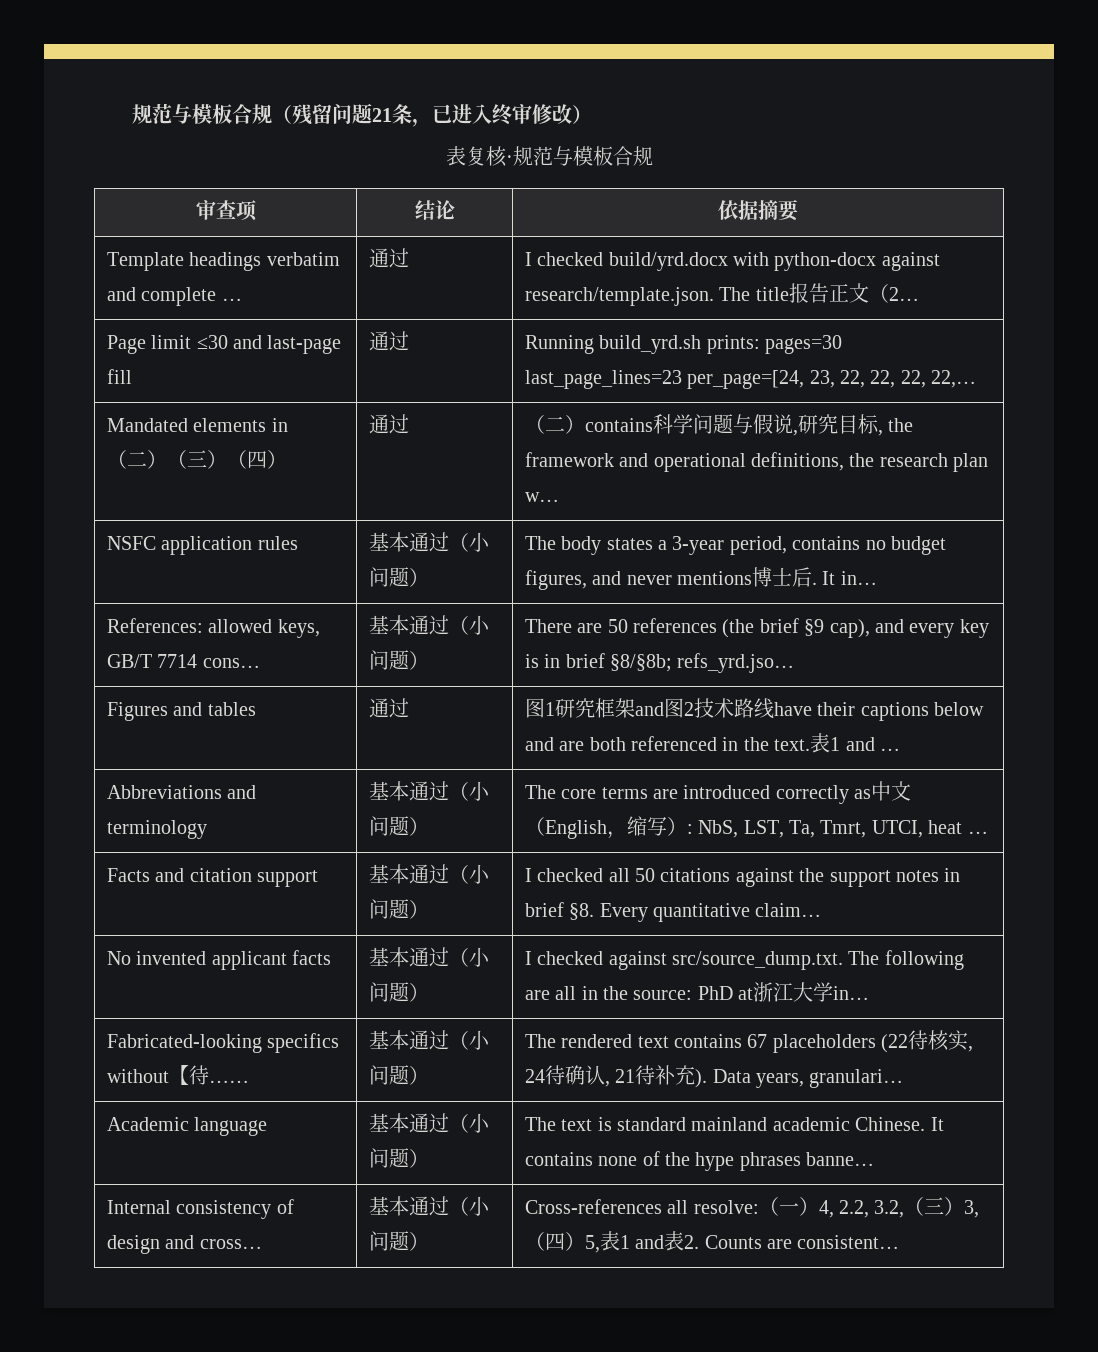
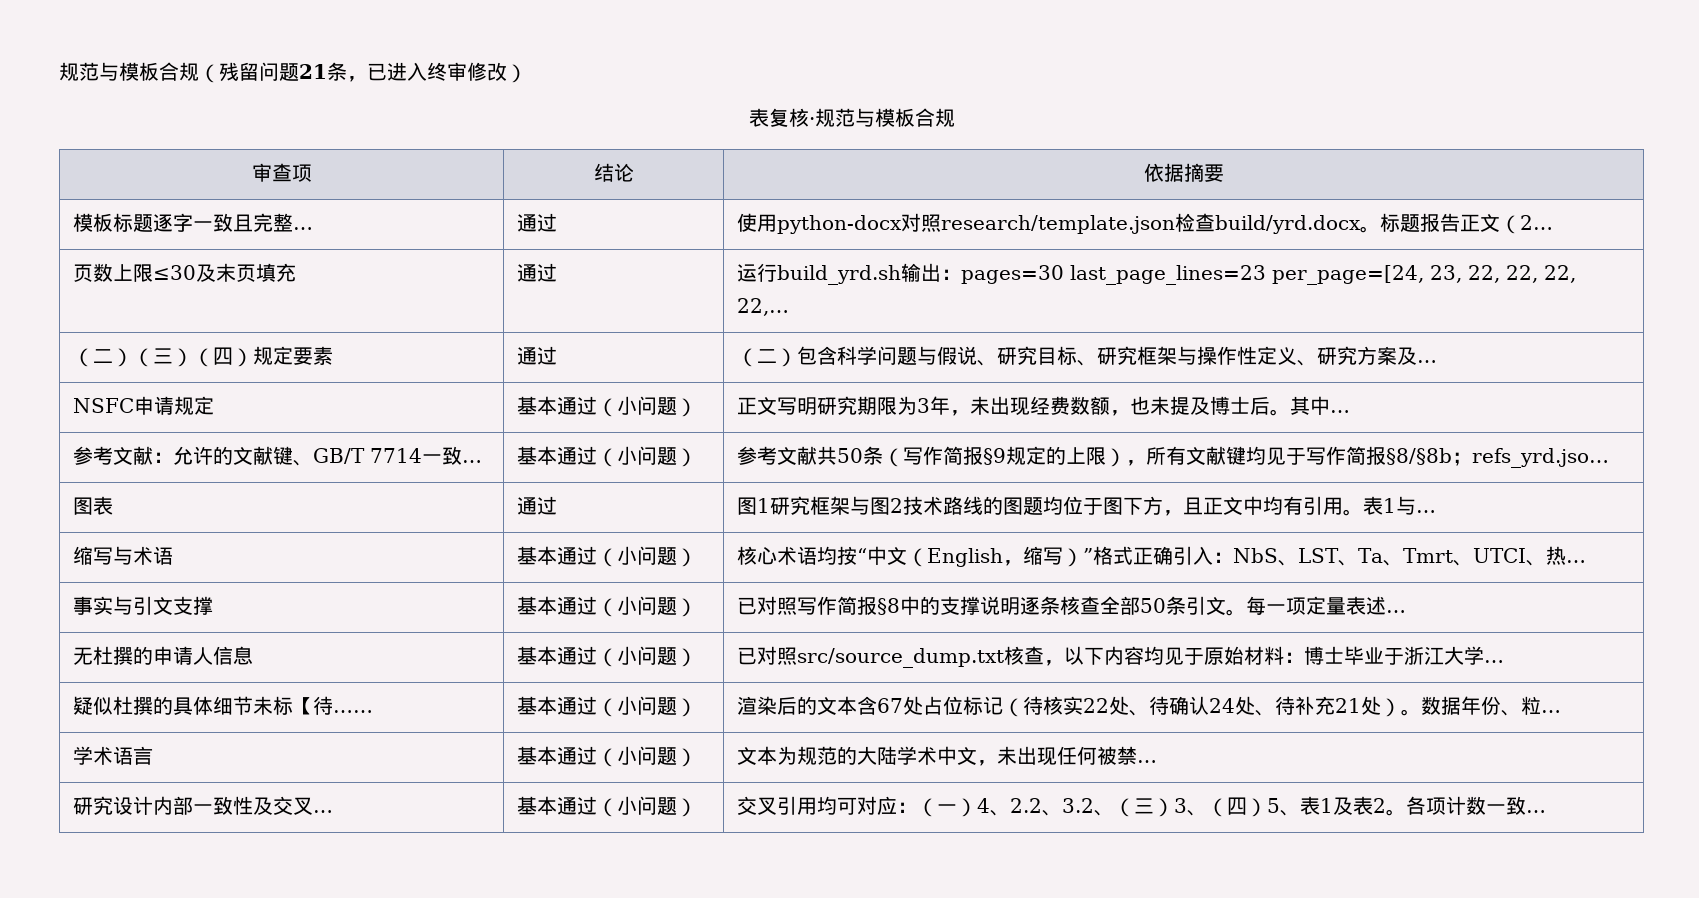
- Template headings verbatim and complete … | 通过 | I checked build/yrd.docx with python-docx against research/template.json. The title报告正文（2…
- Page limit ≤30 and last-page fill | 通过 | Running build_yrd.sh prints: pages=30 last_page_lines=23 per_page=[24, 23, 22, 22, 22, 22,…
+ 模板标题逐字一致且完整… | 通过 | 使用python-docx对照research/template.json检查build/yrd.docx。标题报告正文（2…
+ 页数上限≤30及末页填充 | 通过 | 运行build_yrd.sh输出：pages=30 last_page_lines=23 per_page=[24, 23, 22, 22, 22, 22,…
- Mandated elements in（二）（三）（四） | 通过 | （二）contains科学问题与假说,研究目标, the framework and operational definitions, the research plan w…
+ （二）（三）（四）规定要素 | 通过 | （二）包含科学问题与假说、研究目标、研究框架与操作性定义、研究方案及…
- NSFC application rules | 基本通过（小问题） | The body states a 3-year period, contains no budget figures, and never mentions博士后. It in…
- References: allowed keys, GB/T 7714 cons… | 基本通过（小问题） | There are 50 references (the brief §9 cap), and every key is in brief §8/§8b; refs_yrd.jso…
- Figures and tables | 通过 | 图1研究框架and图2技术路线have their captions below and are both referenced in the text.表1 and …
- Abbreviations and terminology | 基本通过（小问题） | The core terms are introduced correctly as中文（English，缩写）: NbS, LST, Ta, Tmrt, UTCI, heat …
- Facts and citation support | 基本通过（小问题） | I checked all 50 citations against the support notes in brief §8. Every quantitative claim…
- No invented applicant facts | 基本通过（小问题） | I checked against src/source_dump.txt. The following are all in the source: PhD at浙江大学in…
- Fabricated-looking specifics without【待…… | 基本通过（小问题） | The rendered text contains 67 placeholders (22待核实, 24待确认, 21待补充). Data years, granulari…
- Academic language | 基本通过（小问题） | The text is standard mainland academic Chinese. It contains none of the hype phrases banne…
- Internal consistency of design and cross… | 基本通过（小问题） | Cross-references all resolve:（一）4, 2.2, 3.2,（三）3,（四）5,表1 and表2. Counts are consistent…
+ NSFC申请规定 | 基本通过（小问题） | 正文写明研究期限为3年，未出现经费数额，也未提及博士后。其中…
+ 参考文献：允许的文献键、GB/T 7714一致… | 基本通过（小问题） | 参考文献共50条（写作简报§9规定的上限），所有文献键均见于写作简报§8/§8b；refs_yrd.jso…
+ 图表 | 通过 | 图1研究框架与图2技术路线的图题均位于图下方，且正文中均有引用。表1与…
+ 缩写与术语 | 基本通过（小问题） | 核心术语均按“中文（English，缩写）”格式正确引入：NbS、LST、Ta、Tmrt、UTCI、热…
+ 事实与引文支撑 | 基本通过（小问题） | 已对照写作简报§8中的支撑说明逐条核查全部50条引文。每一项定量表述…
+ 无杜撰的申请人信息 | 基本通过（小问题） | 已对照src/source_dump.txt核查，以下内容均见于原始材料：博士毕业于浙江大学…
+ 疑似杜撰的具体细节未标【待…… | 基本通过（小问题） | 渲染后的文本含67处占位标记（待核实22处、待确认24处、待补充21处）。数据年份、粒…
+ 学术语言 | 基本通过（小问题） | 文本为规范的大陆学术中文，未出现任何被禁…
+ 研究设计内部一致性及交叉… | 基本通过（小问题） | 交叉引用均可对应：（一）4、2.2、3.2、（三）3、（四）5、表1及表2。各项计数一致…

